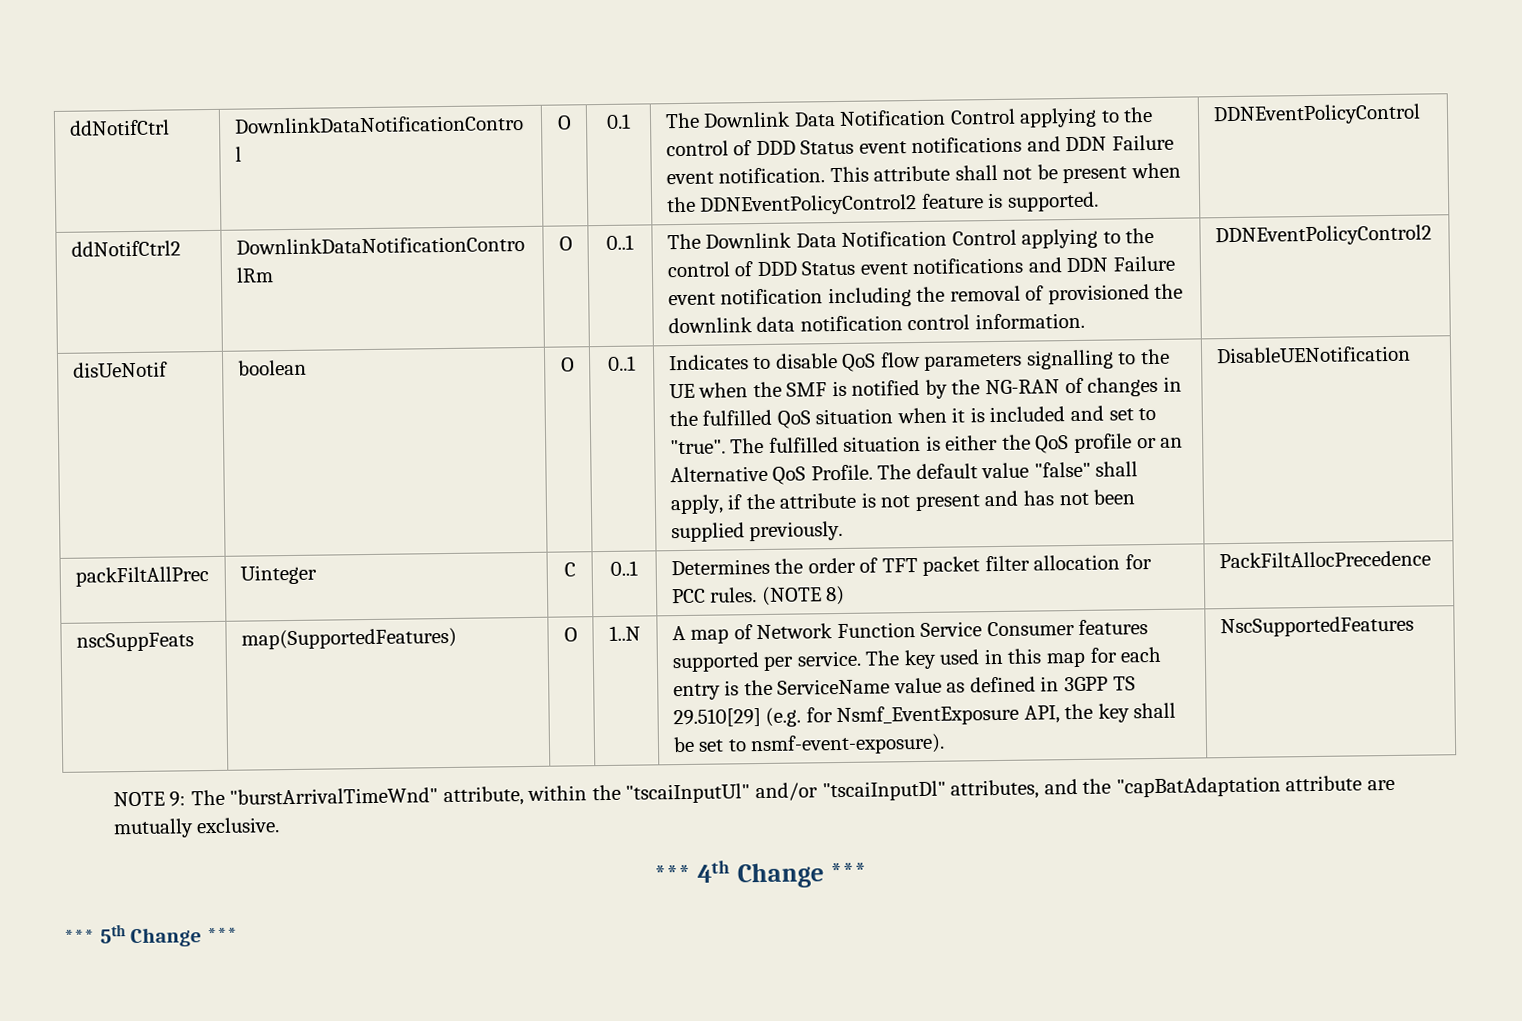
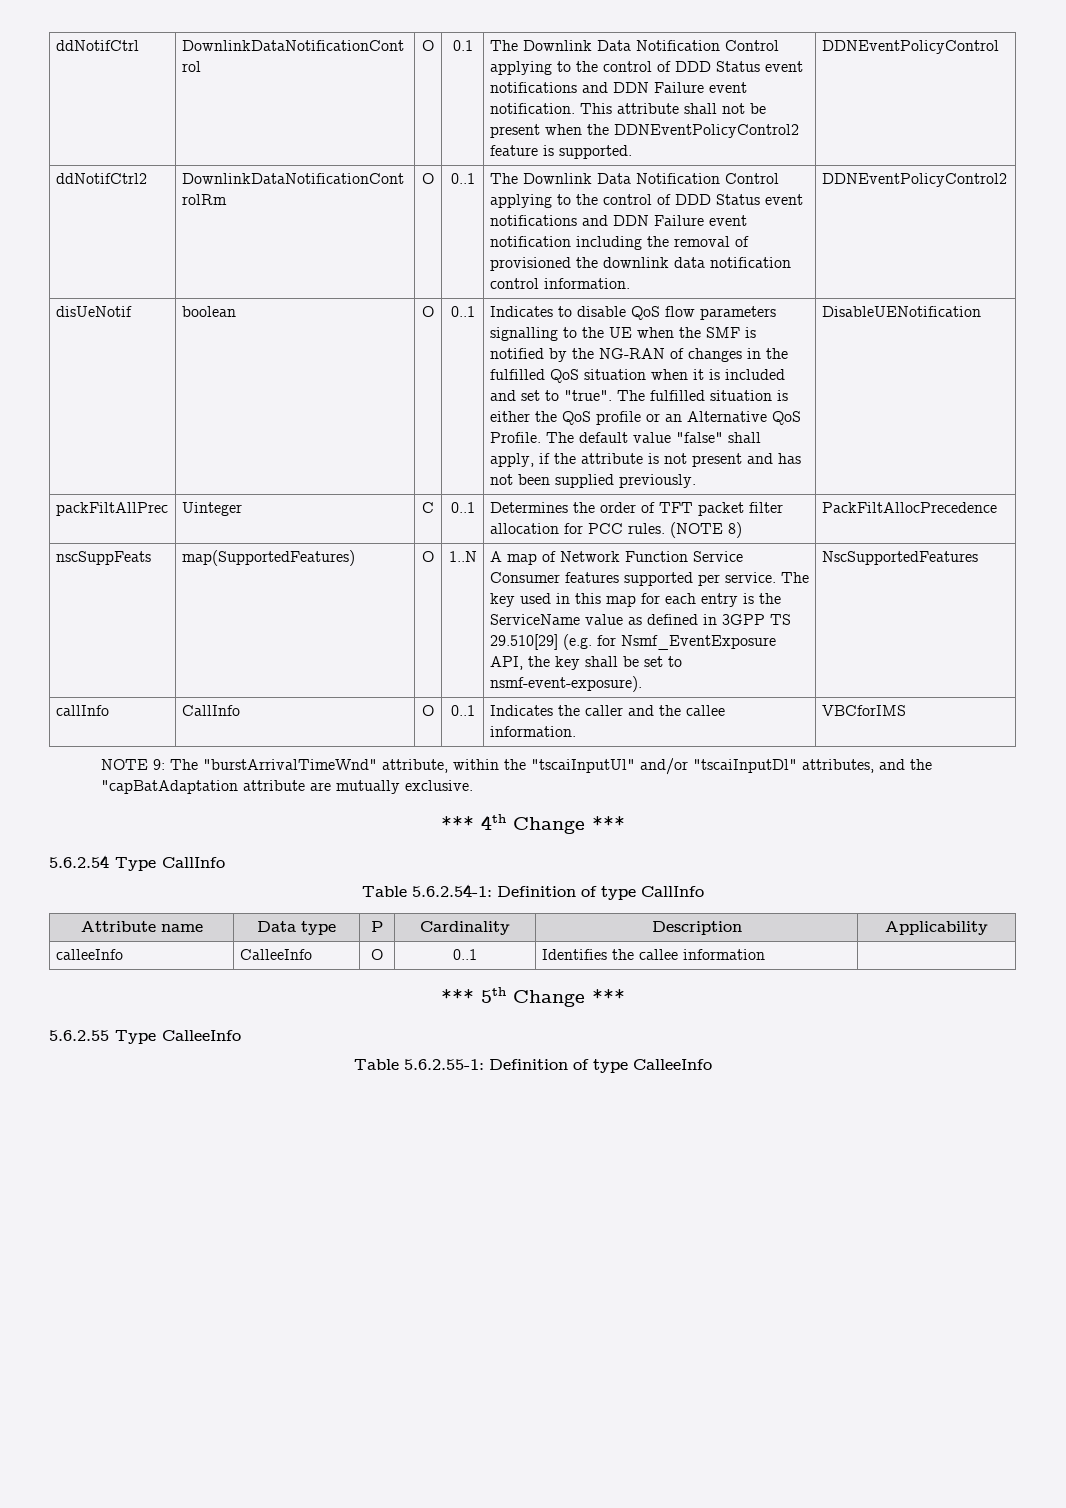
+ callInfo | CallInfo | O | 0..1 | Indicates the caller and the callee information. | VBCforIMS
+ 5.6.2.54 Type CallInfo
+ Table 5.6.2.54-1: Definition of type CallInfo
+ Attribute name | Data type | P | Cardinality | Description | Applicability
+ calleeInfo | CalleeInfo | O | 0..1 | Identifies the callee information |
  *** 5th Change ***
+ 5.6.2.55 Type CalleeInfo
+ Table 5.6.2.55-1: Definition of type CalleeInfo

